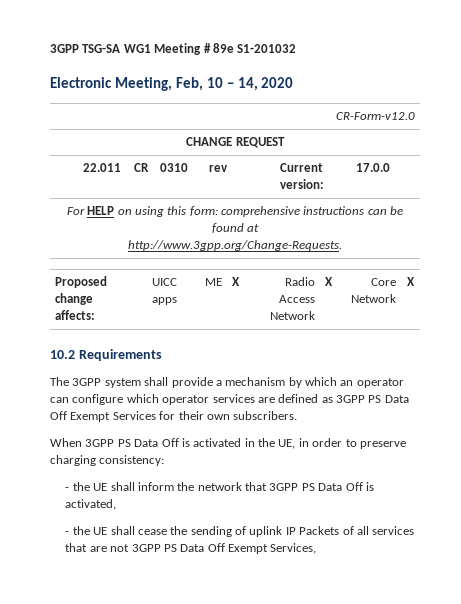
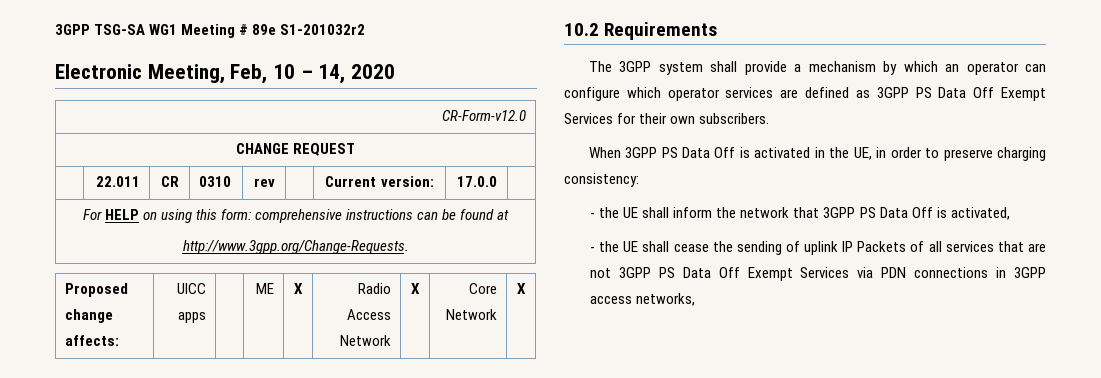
- 3GPP TSG-SA WG1 Meeting # 89e S1-201032
+ 3GPP TSG-SA WG1 Meeting # 89e S1-201032r2
- - the UE shall cease the sending of uplink IP Packets of all services that are not 3GPP PS Data Off Exempt Services,
+ - the UE shall cease the sending of uplink IP Packets of all services that are not 3GPP PS Data Off Exempt Services via PDN connections in 3GPP access networks,

